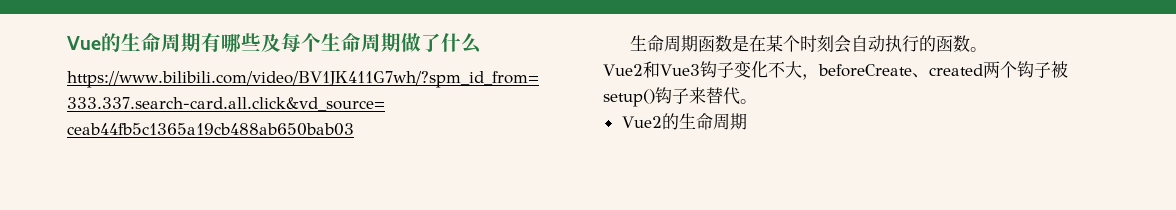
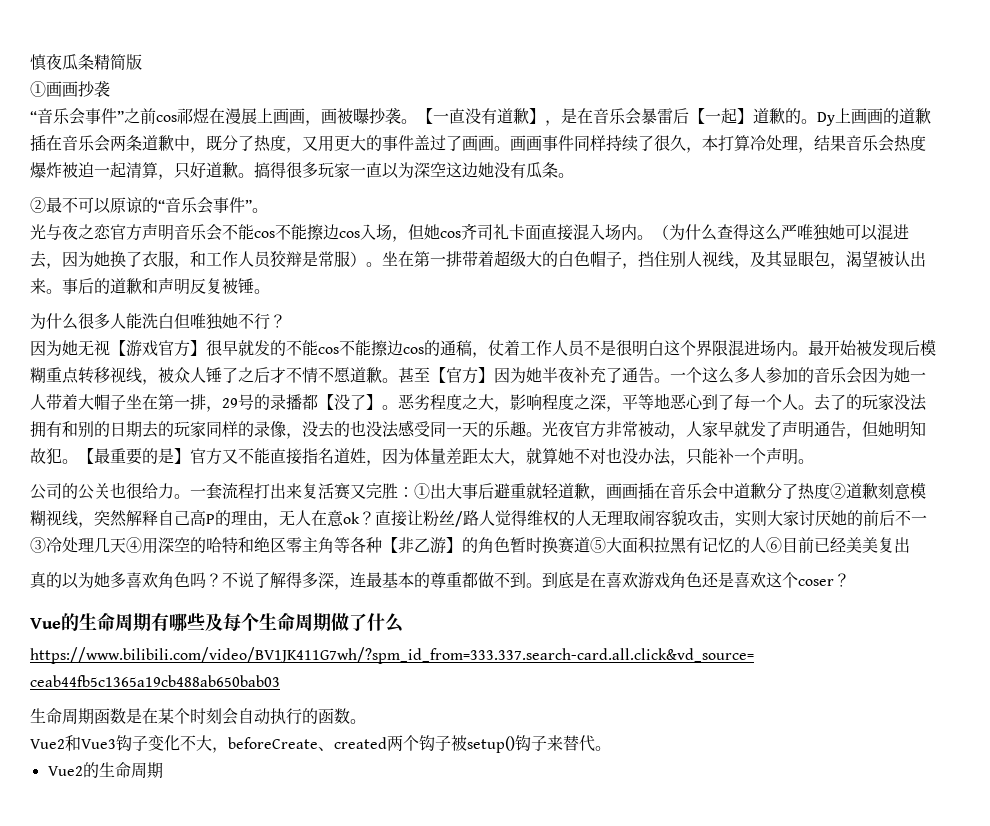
+ 慎夜瓜条精简版
+ ①画画抄袭
+ “音乐会事件”之前cos祁煜在漫展上画画，画被曝抄袭。【一直没有道歉】，是在音乐会暴雷后【一起】道歉的。Dy上画画的道歉插在音乐会两条道歉中，既分了热度，又用更大的事件盖过了画画。画画事件同样持续了很久，本打算冷处理，结果音乐会热度爆炸被迫一起清算，只好道歉。搞得很多玩家一直以为深空这边她没有瓜条。
+ ②最不可以原谅的“音乐会事件”。
+ 光与夜之恋官方声明音乐会不能cos不能擦边cos入场，但她cos齐司礼卡面直接混入场内。（为什么查得这么严唯独她可以混进去，因为她换了衣服，和工作人员狡辩是常服）。坐在第一排带着超级大的白色帽子，挡住别人视线，及其显眼包，渴望被认出来。事后的道歉和声明反复被锤。
+ 为什么很多人能洗白但唯独她不行？
+ 因为她无视【游戏官方】很早就发的不能cos不能擦边cos的通稿，仗着工作人员不是很明白这个界限混进场内。最开始被发现后模糊重点转移视线，被众人锤了之后才不情不愿道歉。甚至【官方】因为她半夜补充了通告。一个这么多人参加的音乐会因为她一人带着大帽子坐在第一排，29号的录播都【没了】。恶劣程度之大，影响程度之深，平等地恶心到了每一个人。去了的玩家没法拥有和别的日期去的玩家同样的录像，没去的也没法感受同一天的乐趣。光夜官方非常被动，人家早就发了声明通告，但她明知故犯。【最重要的是】官方又不能直接指名道姓，因为体量差距太大，就算她不对也没办法，只能补一个声明。
+ 公司的公关也很给力。一套流程打出来复活赛又完胜：①出大事后避重就轻道歉，画画插在音乐会中道歉分了热度②道歉刻意模糊视线，突然解释自己高P的理由，无人在意ok？直接让粉丝/路人觉得维权的人无理取闹容貌攻击，实则大家讨厌她的前后不一③冷处理几天④用深空的哈特和绝区零主角等各种【非乙游】的角色暂时换赛道⑤大面积拉黑有记忆的人⑥目前已经美美复出
+ 真的以为她多喜欢角色吗？不说了解得多深，连最基本的尊重都做不到。到底是在喜欢游戏角色还是喜欢这个coser？

